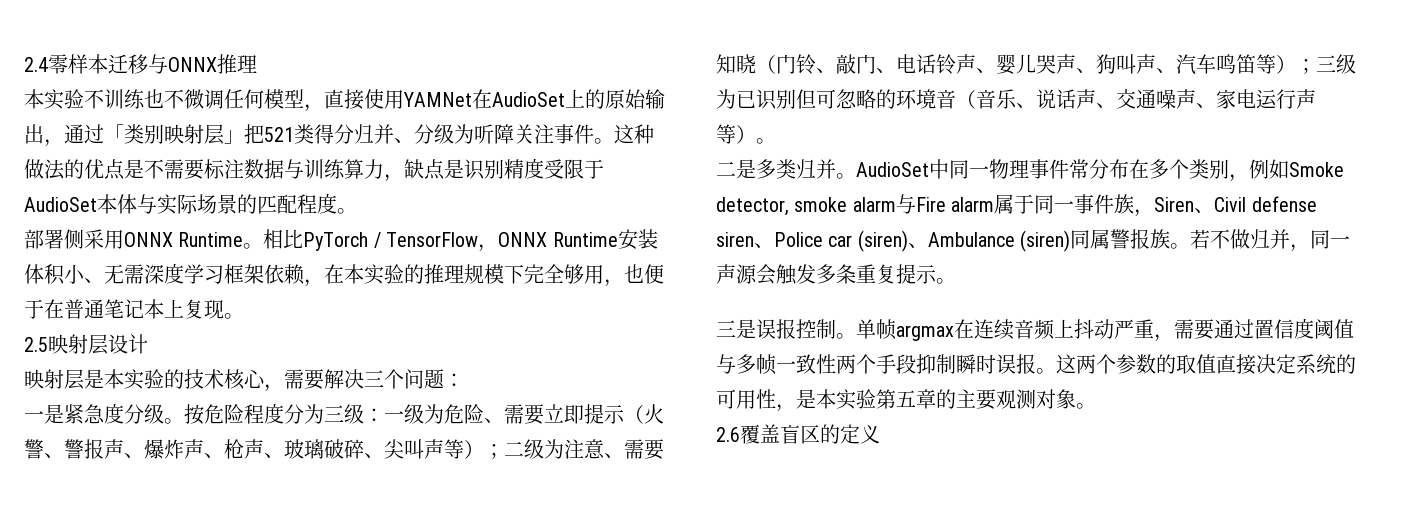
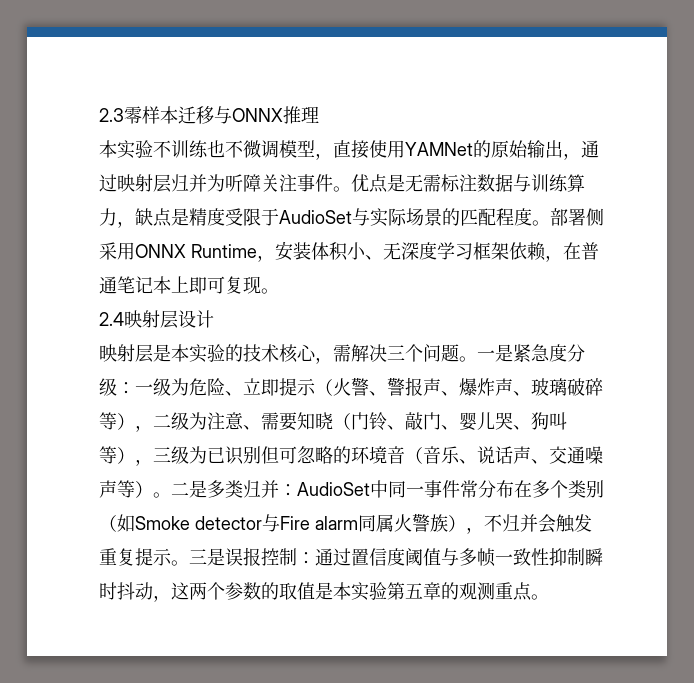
- 2.4零样本迁移与ONNX推理
+ 2.3零样本迁移与ONNX推理
- 本实验不训练也不微调任何模型，直接使用YAMNet在AudioSet上的原始输出，通过「类别映射层」把521类得分归并、分级为听障关注事件。这种做法的优点是不需要标注数据与训练算力，缺点是识别精度受限于AudioSet本体与实际场景的匹配程度。
- 部署侧采用ONNX Runtime。相比PyTorch / TensorFlow，ONNX Runtime安装体积小、无需深度学习框架依赖，在本实验的推理规模下完全够用，也便于在普通笔记本上复现。
+ 本实验不训练也不微调模型，直接使用YAMNet的原始输出，通过映射层归并为听障关注事件。优点是无需标注数据与训练算力，缺点是精度受限于AudioSet与实际场景的匹配程度。部署侧采用ONNX Runtime，安装体积小、无深度学习框架依赖，在普通笔记本上即可复现。
- 2.5映射层设计
+ 2.4映射层设计
- 映射层是本实验的技术核心，需要解决三个问题：
- 一是紧急度分级。按危险程度分为三级：
+ 映射层是本实验的技术核心，需解决三个问题。一是紧急度分级：
- 一级为危险、需要立即提示（火警、警报声、爆炸声、枪声、玻璃破碎、尖叫声等）；二级为注意、需要知晓（门铃、敲门、电话铃声、婴儿哭声、狗叫声、汽车鸣笛等）；三级为已识别但可忽略的环境音（音乐、说话声、交通噪声、家电运行声等）。
- 二是多类归并。
+ 一级为危险、立即提示（火警、警报声、爆炸声、玻璃破碎等），二级为注意、需要知晓（门铃、敲门、婴儿哭、狗叫等），三级为已识别但可忽略的环境音（音乐、说话声、交通噪声等）。二是多类归并：
- AudioSet中同一物理事件常分布在多个类别，例如Smoke detector, smoke alarm与Fire alarm属于同一事件族，Siren、Civil defense siren、Police car (siren)、Ambulance (siren)同属警报族。若不做归并，同一声源会触发多条重复提示。
- 三是误报控制。单帧argmax在连续音频上抖动严重，需要通过置信度阈值与多帧一致性两个手段抑制瞬时误报。这两个参数的取值直接决定系统的可用性，是本实验第五章的主要观测对象。
- 2.6覆盖盲区的定义
+ AudioSet中同一事件常分布在多个类别（如Smoke detector与Fire alarm同属火警族），不归并会触发重复提示。三是误报控制：通过置信度阈值与多帧一致性抑制瞬时抖动，这两个参数的取值是本实验第五章的观测重点。

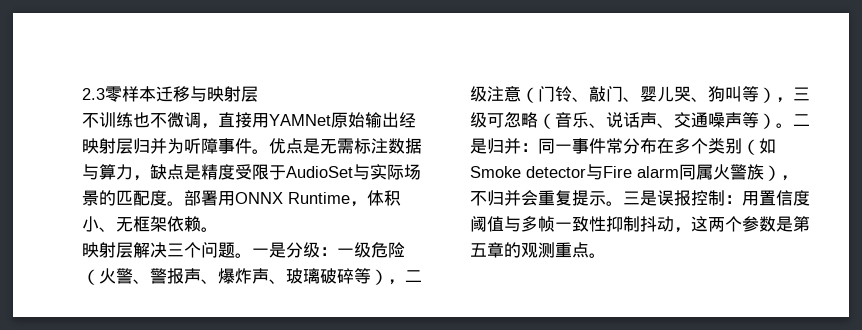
- 2.3零样本迁移与ONNX推理
- 本实验不训练也不微调模型，直接使用YAMNet的原始输出，通过映射层归并为听障关注事件。
+ 2.3零样本迁移与映射层
+ 不训练也不微调，直接用YAMNet原始输出经映射层归并为听障事件。
- 优点是无需标注数据与训练算力，缺点是精度受限于AudioSet与实际场景的匹配程度。
+ 优点是无需标注数据与算力，缺点是精度受限于AudioSet与实际场景的匹配度。
- 部署侧采用ONNX Runtime，安装体积小、无深度学习框架依赖，在普通笔记本上即可复现。
- 2.4映射层设计
- 映射层是本实验的技术核心，需解决三个问题。
+ 部署用ONNX Runtime，体积小、无框架依赖。
+ 映射层解决三个问题。
- 一是紧急度分级：一级为危险、立即提示（火警、警报声、爆炸声、玻璃破碎等），二级为注意、需要知晓（门铃、敲门、婴儿哭、狗叫等），三级为已识别但可忽略的环境音（音乐、说话声、交通噪声等）。
+ 一是分级：一级危险（火警、警报声、爆炸声、玻璃破碎等），二级注意（门铃、敲门、婴儿哭、狗叫等），三级可忽略（音乐、说话声、交通噪声等）。
- 二是多类归并：AudioSet中同一事件常分布在多个类别（如Smoke detector与Fire alarm同属火警族），不归并会触发重复提示。
+ 二是归并：同一事件常分布在多个类别（如Smoke detector与Fire alarm同属火警族），不归并会重复提示。
- 三是误报控制：通过置信度阈值与多帧一致性抑制瞬时抖动，这两个参数的取值是本实验第五章的观测重点。
+ 三是误报控制：用置信度阈值与多帧一致性抑制抖动，这两个参数是第五章的观测重点。

